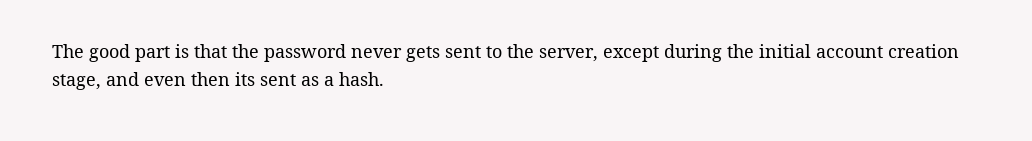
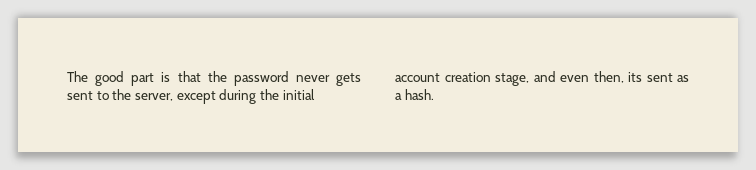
- The good part is that the password never gets sent to the server, except during the initial account creation stage, and even then its sent as a hash.
+ The good part is that the password never gets sent to the server, except during the initial account creation stage, and even then, its sent as a hash.

